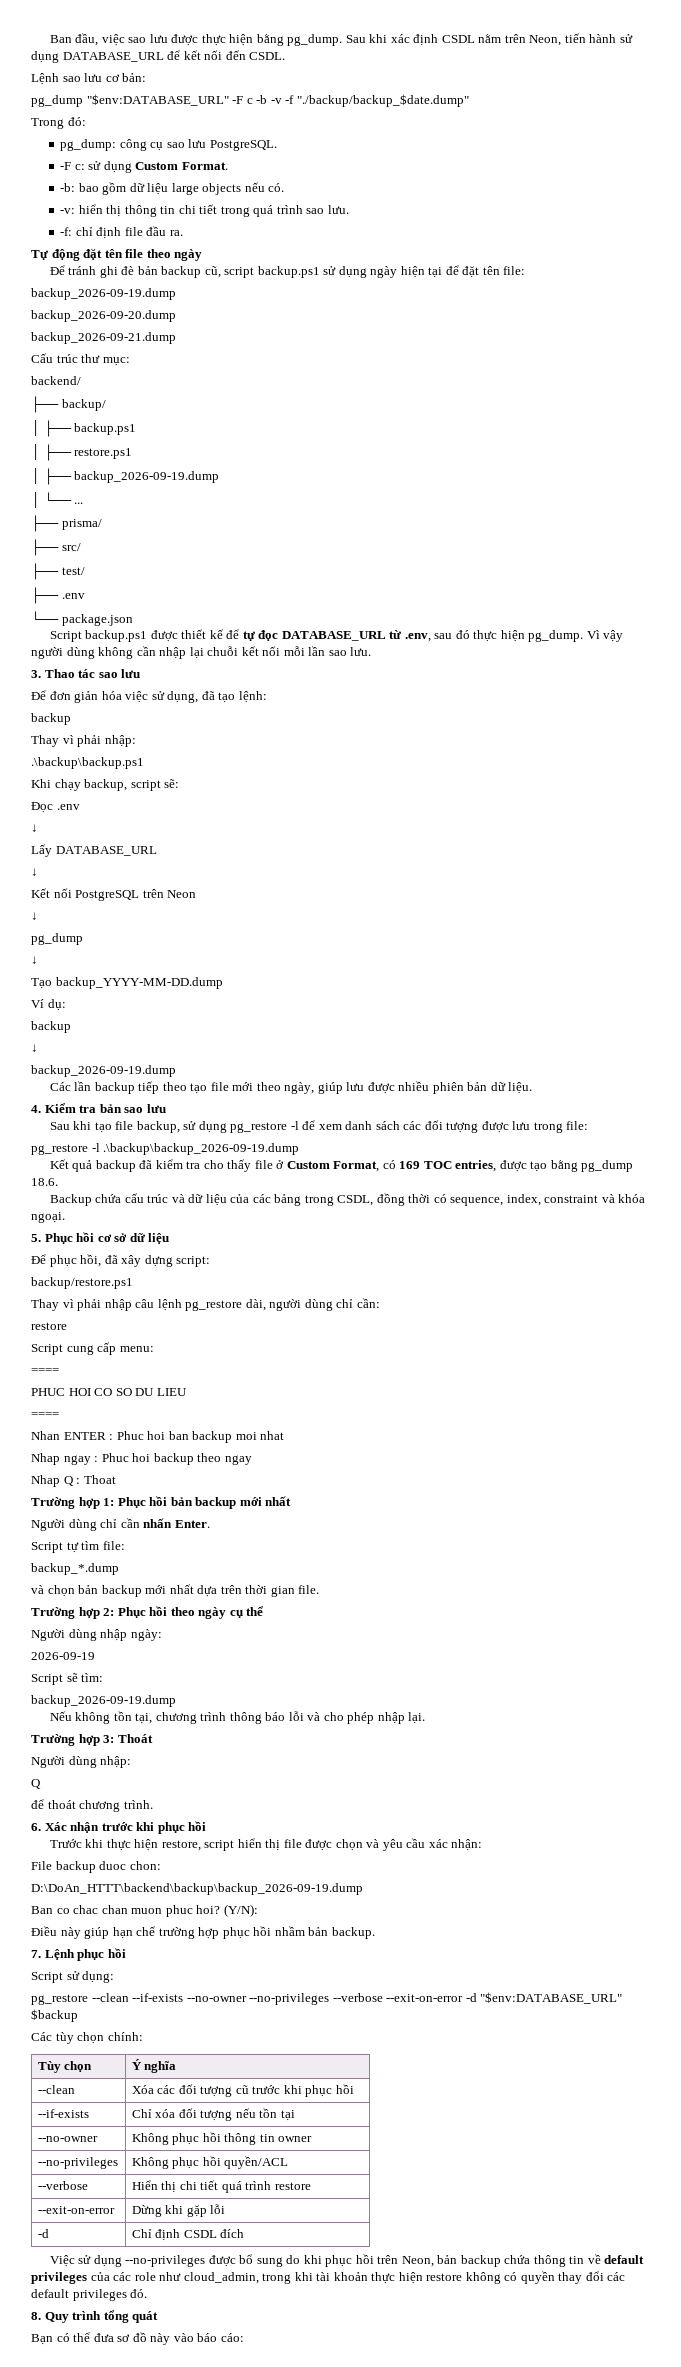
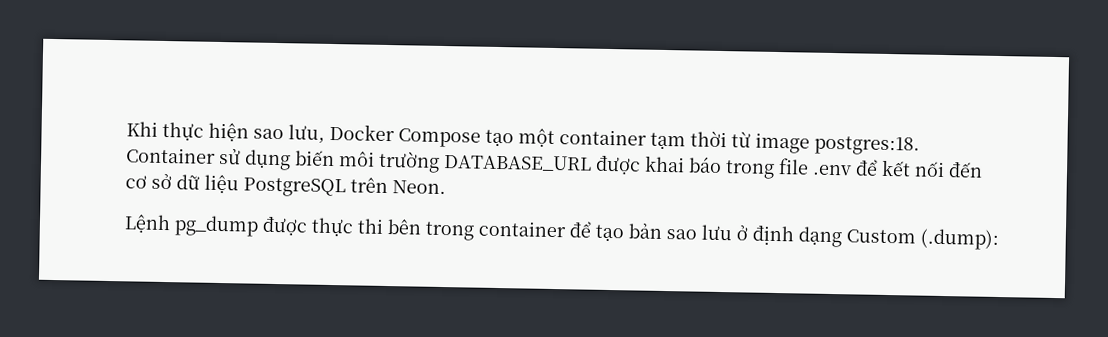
- Ban đầu, việc sao lưu được thực hiện bằng pg_dump. Sau khi xác định CSDL nằm trên Neon, tiến hành sử dụng DATABASE_URL để kết nối đến CSDL.
- Lệnh sao lưu cơ bản:
- pg_dump "$env:DATABASE_URL" -F c -b -v -f "./backup/backup_$date.dump"
- Trong đó:
- pg_dump: công cụ sao lưu PostgreSQL.
- -F c: sử dụng Custom Format.
- -b: bao gồm dữ liệu large objects nếu có.
- -v: hiển thị thông tin chi tiết trong quá trình sao lưu.
- -f: chỉ định file đầu ra.
- Tự động đặt tên file theo ngày
- Để tránh ghi đè bản backup cũ, script backup.ps1 sử dụng ngày hiện tại để đặt tên file:
- backup_2026-09-19.dump
- backup_2026-09-20.dump
- backup_2026-09-21.dump
- Cấu trúc thư mục:
- backend/
- ├── backup/
- │ ├── backup.ps1
- │ ├── restore.ps1
- │ ├── backup_2026-09-19.dump
- │ └── ...
- ├── prisma/
- ├── src/
- ├── test/
- ├── .env
- └── package.json
- Script backup.ps1 được thiết kế để tự đọc DATABASE_URL từ .env, sau đó thực hiện pg_dump. Vì vậy người dùng không cần nhập lại chuỗi kết nối mỗi lần sao lưu.
- 3. Thao tác sao lưu
- Để đơn giản hóa việc sử dụng, đã tạo lệnh:
- backup
- Thay vì phải nhập:
- .\backup\backup.ps1
- Khi chạy backup, script sẽ:
- Đọc .env
- ↓
- Lấy DATABASE_URL
- ↓
- Kết nối PostgreSQL trên Neon
- ↓
- pg_dump
- ↓
- Tạo backup_YYYY-MM-DD.dump
- Ví dụ:
- backup
- ↓
- backup_2026-09-19.dump
- Các lần backup tiếp theo tạo file mới theo ngày, giúp lưu được nhiều phiên bản dữ liệu.
- 4. Kiểm tra bản sao lưu
- Sau khi tạo file backup, sử dụng pg_restore -l để xem danh sách các đối tượng được lưu trong file:
- pg_restore -l .\backup\backup_2026-09-19.dump
- Kết quả backup đã kiểm tra cho thấy file ở Custom Format, có 169 TOC entries, được tạo bằng pg_dump 18.6.
- Backup chứa cấu trúc và dữ liệu của các bảng trong CSDL, đồng thời có sequence, index, constraint và khóa ngoại.
- 5. Phục hồi cơ sở dữ liệu
- Để phục hồi, đã xây dựng script:
- backup/restore.ps1
- Thay vì phải nhập câu lệnh pg_restore dài, người dùng chỉ cần:
- restore
- Script cung cấp menu:
- ====
- PHUC HOI CO SO DU LIEU
- ====
- Nhan ENTER : Phuc hoi ban backup moi nhat
- Nhap ngay : Phuc hoi backup theo ngay
- Nhap Q : Thoat
- Trường hợp 1: Phục hồi bản backup mới nhất
- Người dùng chỉ cần nhấn Enter.
- Script tự tìm file:
- backup_*.dump
- và chọn bản backup mới nhất dựa trên thời gian file.
- Trường hợp 2: Phục hồi theo ngày cụ thể
- Người dùng nhập ngày:
- 2026-09-19
- Script sẽ tìm:
- backup_2026-09-19.dump
- Nếu không tồn tại, chương trình thông báo lỗi và cho phép nhập lại.
- Trường hợp 3: Thoát
- Người dùng nhập:
- Q
- để thoát chương trình.
- 6. Xác nhận trước khi phục hồi
- Trước khi thực hiện restore, script hiển thị file được chọn và yêu cầu xác nhận:
- File backup duoc chon:
- D:\DoAn_HTTT\backend\backup\backup_2026-09-19.dump
- Ban co chac chan muon phuc hoi? (Y/N):
- Điều này giúp hạn chế trường hợp phục hồi nhầm bản backup.
- 7. Lệnh phục hồi
- Script sử dụng:
- pg_restore --clean --if-exists --no-owner --no-privileges --verbose --exit-on-error -d "$env:DATABASE_URL" $backup
- Các tùy chọn chính:
- Tùy chọn | Ý nghĩa
- --clean | Xóa các đối tượng cũ trước khi phục hồi
- --if-exists | Chỉ xóa đối tượng nếu tồn tại
- --no-owner | Không phục hồi thông tin owner
- --no-privileges | Không phục hồi quyền/ACL
- --verbose | Hiển thị chi tiết quá trình restore
- --exit-on-error | Dừng khi gặp lỗi
- -d | Chỉ định CSDL đích
- Việc sử dụng --no-privileges được bổ sung do khi phục hồi trên Neon, bản backup chứa thông tin về default privileges của các role như cloud_admin, trong khi tài khoản thực hiện restore không có quyền thay đổi các default privileges đó.
- 8. Quy trình tổng quát
- Bạn có thể đưa sơ đồ này vào báo cáo:
+ Khi thực hiện sao lưu, Docker Compose tạo một container tạm thời từ image postgres:18. Container sử dụng biến môi trường DATABASE_URL được khai báo trong file .env để kết nối đến cơ sở dữ liệu PostgreSQL trên Neon.
+ Lệnh pg_dump được thực thi bên trong container để tạo bản sao lưu ở định dạng Custom (.dump):

